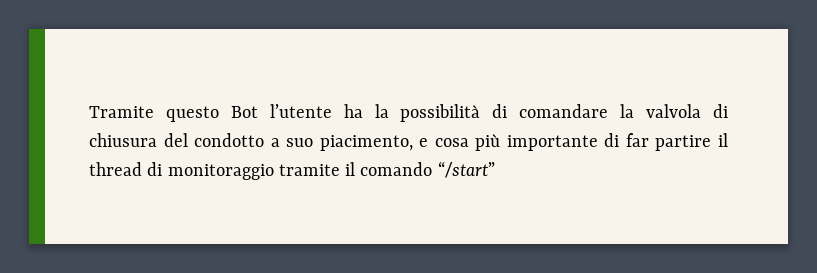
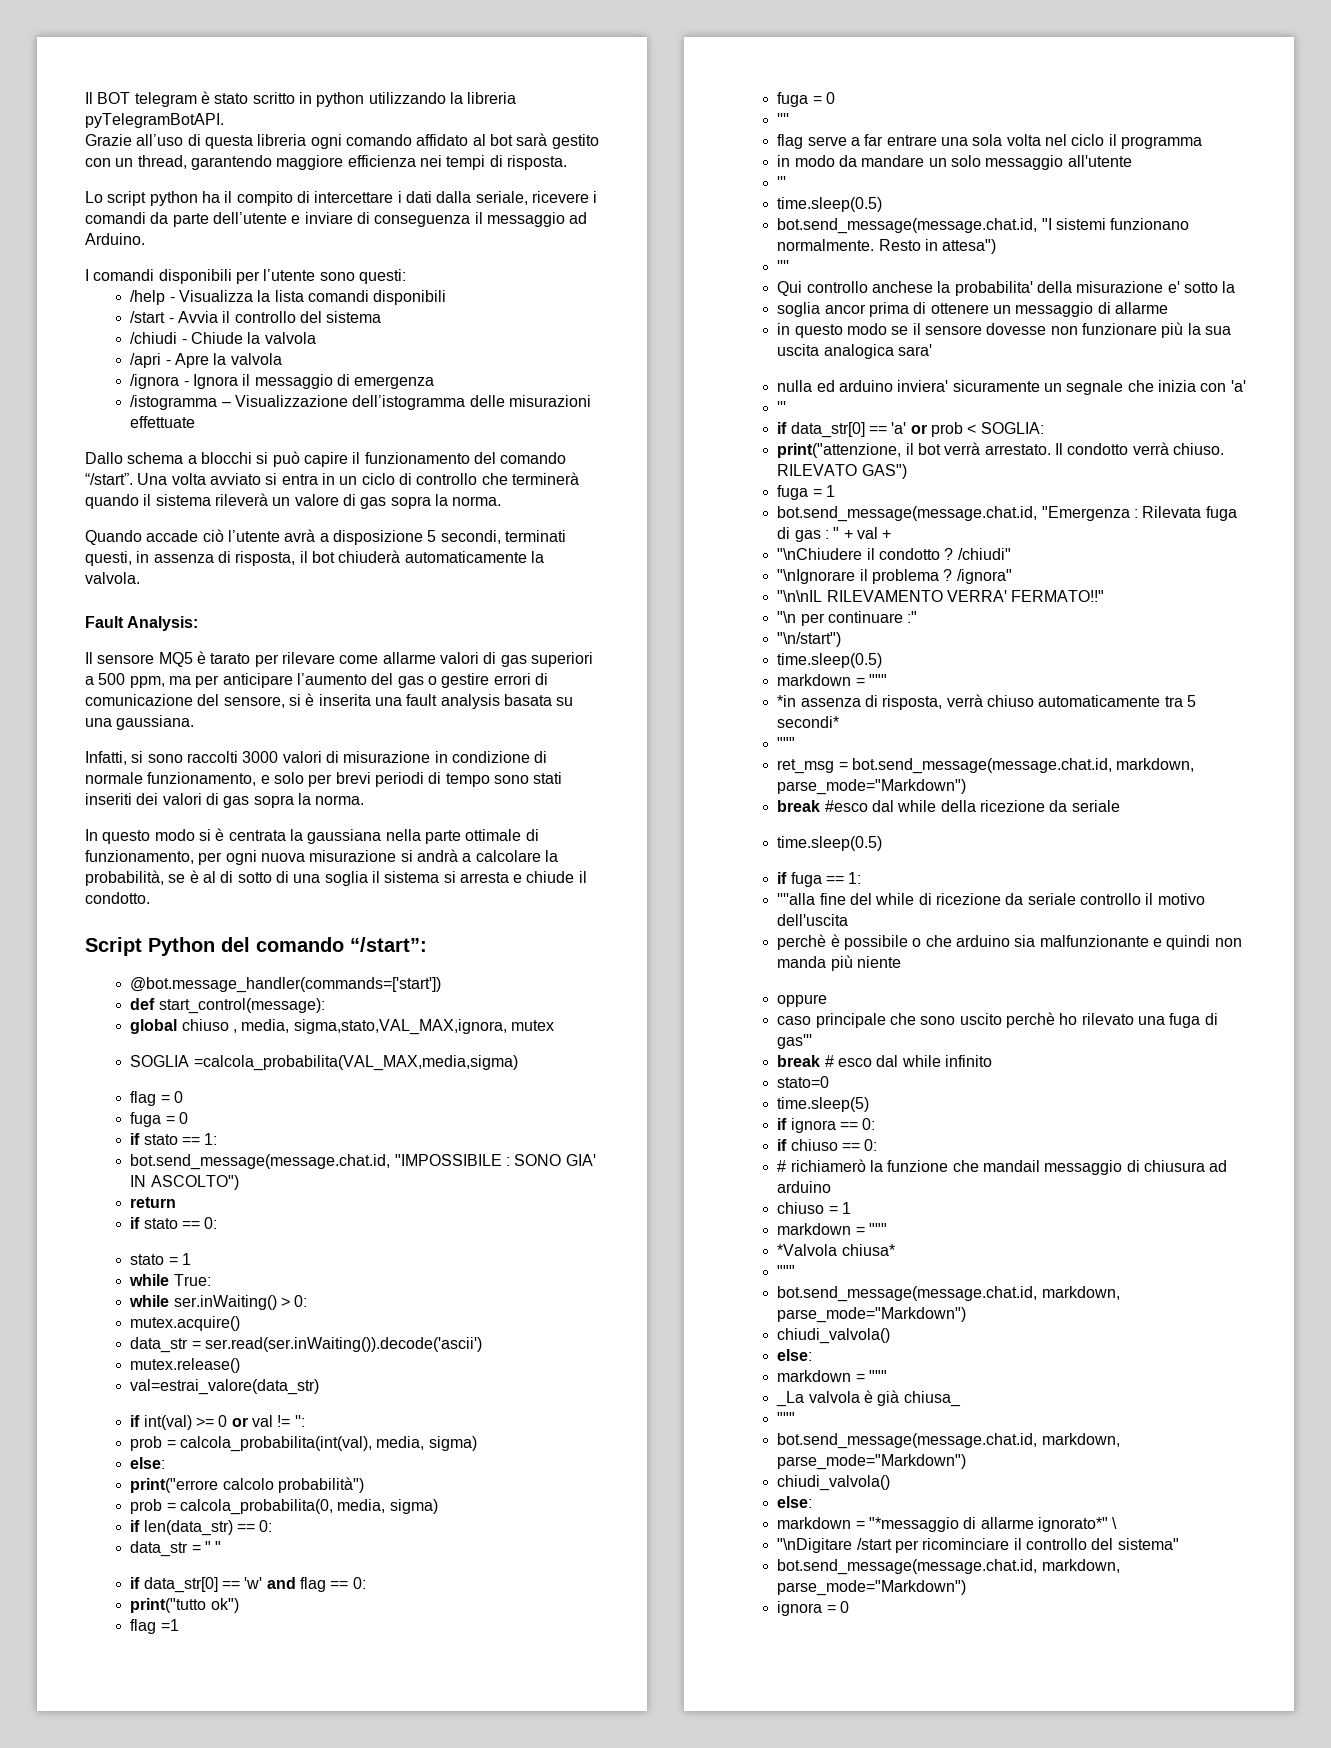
- Tramite questo Bot l’utente ha la possibilità di comandare la valvola di chiusura del condotto a suo piacimento, e cosa più importante di far partire il thread di monitoraggio tramite il comando “/start”
+ Il BOT telegram è stato scritto in python utilizzando la libreria pyTelegramBotAPI.
+ Grazie all’uso di questa libreria ogni comando affidato al bot sarà gestito con un thread, garantendo maggiore efficienza nei tempi di risposta.
+ Lo script python ha il compito di intercettare i dati dalla seriale, ricevere i comandi da parte dell’utente e inviare di conseguenza il messaggio ad Arduino.
+ I comandi disponibili per l’utente sono questi:
+ /help - Visualizza la lista comandi disponibili
+ /start - Avvia il controllo del sistema
+ /chiudi - Chiude la valvola
+ /apri - Apre la valvola
+ /ignora - Ignora il messaggio di emergenza
+ /istogramma – Visualizzazione dell’istogramma delle misurazioni effettuate
+ Dallo schema a blocchi si può capire il funzionamento del comando “/start”. Una volta avviato si entra in un ciclo di controllo che terminerà quando il sistema rileverà un valore di gas sopra la norma.
+ Quando accade ciò l’utente avrà a disposizione 5 secondi, terminati questi, in assenza di risposta, il bot chiuderà automaticamente la valvola.
+ Fault Analysis:
+ Il sensore MQ5 è tarato per rilevare come allarme valori di gas superiori a 500 ppm, ma per anticipare l’aumento del gas o gestire errori di comunicazione del sensore, si è inserita una fault analysis basata su una gaussiana.
+ Infatti, si sono raccolti 3000 valori di misurazione in condizione di normale funzionamento, e solo per brevi periodi di tempo sono stati inseriti dei valori di gas sopra la norma.
+ In questo modo si è centrata la gaussiana nella parte ottimale di funzionamento, per ogni nuova misurazione si andrà a calcolare la probabilità, se è al di sotto di una soglia il sistema si arresta e chiude il condotto.
+ Script Python del comando “/start”:
+ @bot.message_handler(commands=['start'])
+ def start_control(message):
+ global chiuso , media, sigma,stato,VAL_MAX,ignora, mutex
+ SOGLIA =calcola_probabilita(VAL_MAX,media,sigma)
+ flag = 0
+ fuga = 0
+ if stato == 1:
+ bot.send_message(message.chat.id, "IMPOSSIBILE : SONO GIA' IN ASCOLTO")
+ return
+ if stato == 0:
+ stato = 1
+ while True:
+ while ser.inWaiting() > 0:
+ mutex.acquire()
+ data_str = ser.read(ser.inWaiting()).decode('ascii')
+ mutex.release()
+ val=estrai_valore(data_str)
+ if int(val) >= 0 or val != '':
+ prob = calcola_probabilita(int(val), media, sigma)
+ else:
+ print("errore calcolo probabilità")
+ prob = calcola_probabilita(0, media, sigma)
+ if len(data_str) == 0:
+ data_str = " "
+ if data_str[0] == 'w' and flag == 0:
+ print("tutto ok")
+ flag =1
+ fuga = 0
+ ''''
+ flag serve a far entrare una sola volta nel ciclo il programma
+ in modo da mandare un solo messaggio all'utente
+ '''
+ time.sleep(0.5)
+ bot.send_message(message.chat.id, "I sistemi funzionano normalmente. Resto in attesa")
+ ''''
+ Qui controllo anchese la probabilita' della misurazione e' sotto la
+ soglia ancor prima di ottenere un messaggio di allarme
+ in questo modo se il sensore dovesse non funzionare più la sua uscita analogica sara'
+ nulla ed arduino inviera' sicuramente un segnale che inizia con 'a'
+ '''
+ if data_str[0] == 'a' or prob < SOGLIA:
+ print("attenzione, il bot verrà arrestato. Il condotto verrà chiuso. RILEVATO GAS")
+ fuga = 1
+ bot.send_message(message.chat.id, "Emergenza : Rilevata fuga di gas : " + val +
+ "\nChiudere il condotto ? /chiudi"
+ "\nIgnorare il problema ? /ignora"
+ "\n\nIL RILEVAMENTO VERRA' FERMATO!!"
+ "\n per continuare :"
+ "\n/start")
+ time.sleep(0.5)
+ markdown = """
+ *in assenza di risposta, verrà chiuso automaticamente tra 5 secondi*
+ """
+ ret_msg = bot.send_message(message.chat.id, markdown, parse_mode="Markdown")
+ break #esco dal while della ricezione da seriale
+ time.sleep(0.5)
+ if fuga == 1:
+ ''''alla fine del while di ricezione da seriale controllo il motivo dell'uscita
+ perchè è possibile o che arduino sia malfunzionante e quindi non manda più niente
+ oppure
+ caso principale che sono uscito perchè ho rilevato una fuga di gas'''
+ break # esco dal while infinito
+ stato=0
+ time.sleep(5)
+ if ignora == 0:
+ if chiuso == 0:
+ # richiamerò la funzione che mandail messaggio di chiusura ad arduino
+ chiuso = 1
+ markdown = """
+ *Valvola chiusa*
+ """
+ bot.send_message(message.chat.id, markdown, parse_mode="Markdown")
+ chiudi_valvola()
+ else:
+ markdown = """
+ _La valvola è già chiusa_
+ """
+ bot.send_message(message.chat.id, markdown, parse_mode="Markdown")
+ chiudi_valvola()
+ else:
+ markdown = "*messaggio di allarme ignorato*" \
+ "\nDigitare /start per ricominciare il controllo del sistema"
+ bot.send_message(message.chat.id, markdown, parse_mode="Markdown")
+ ignora = 0

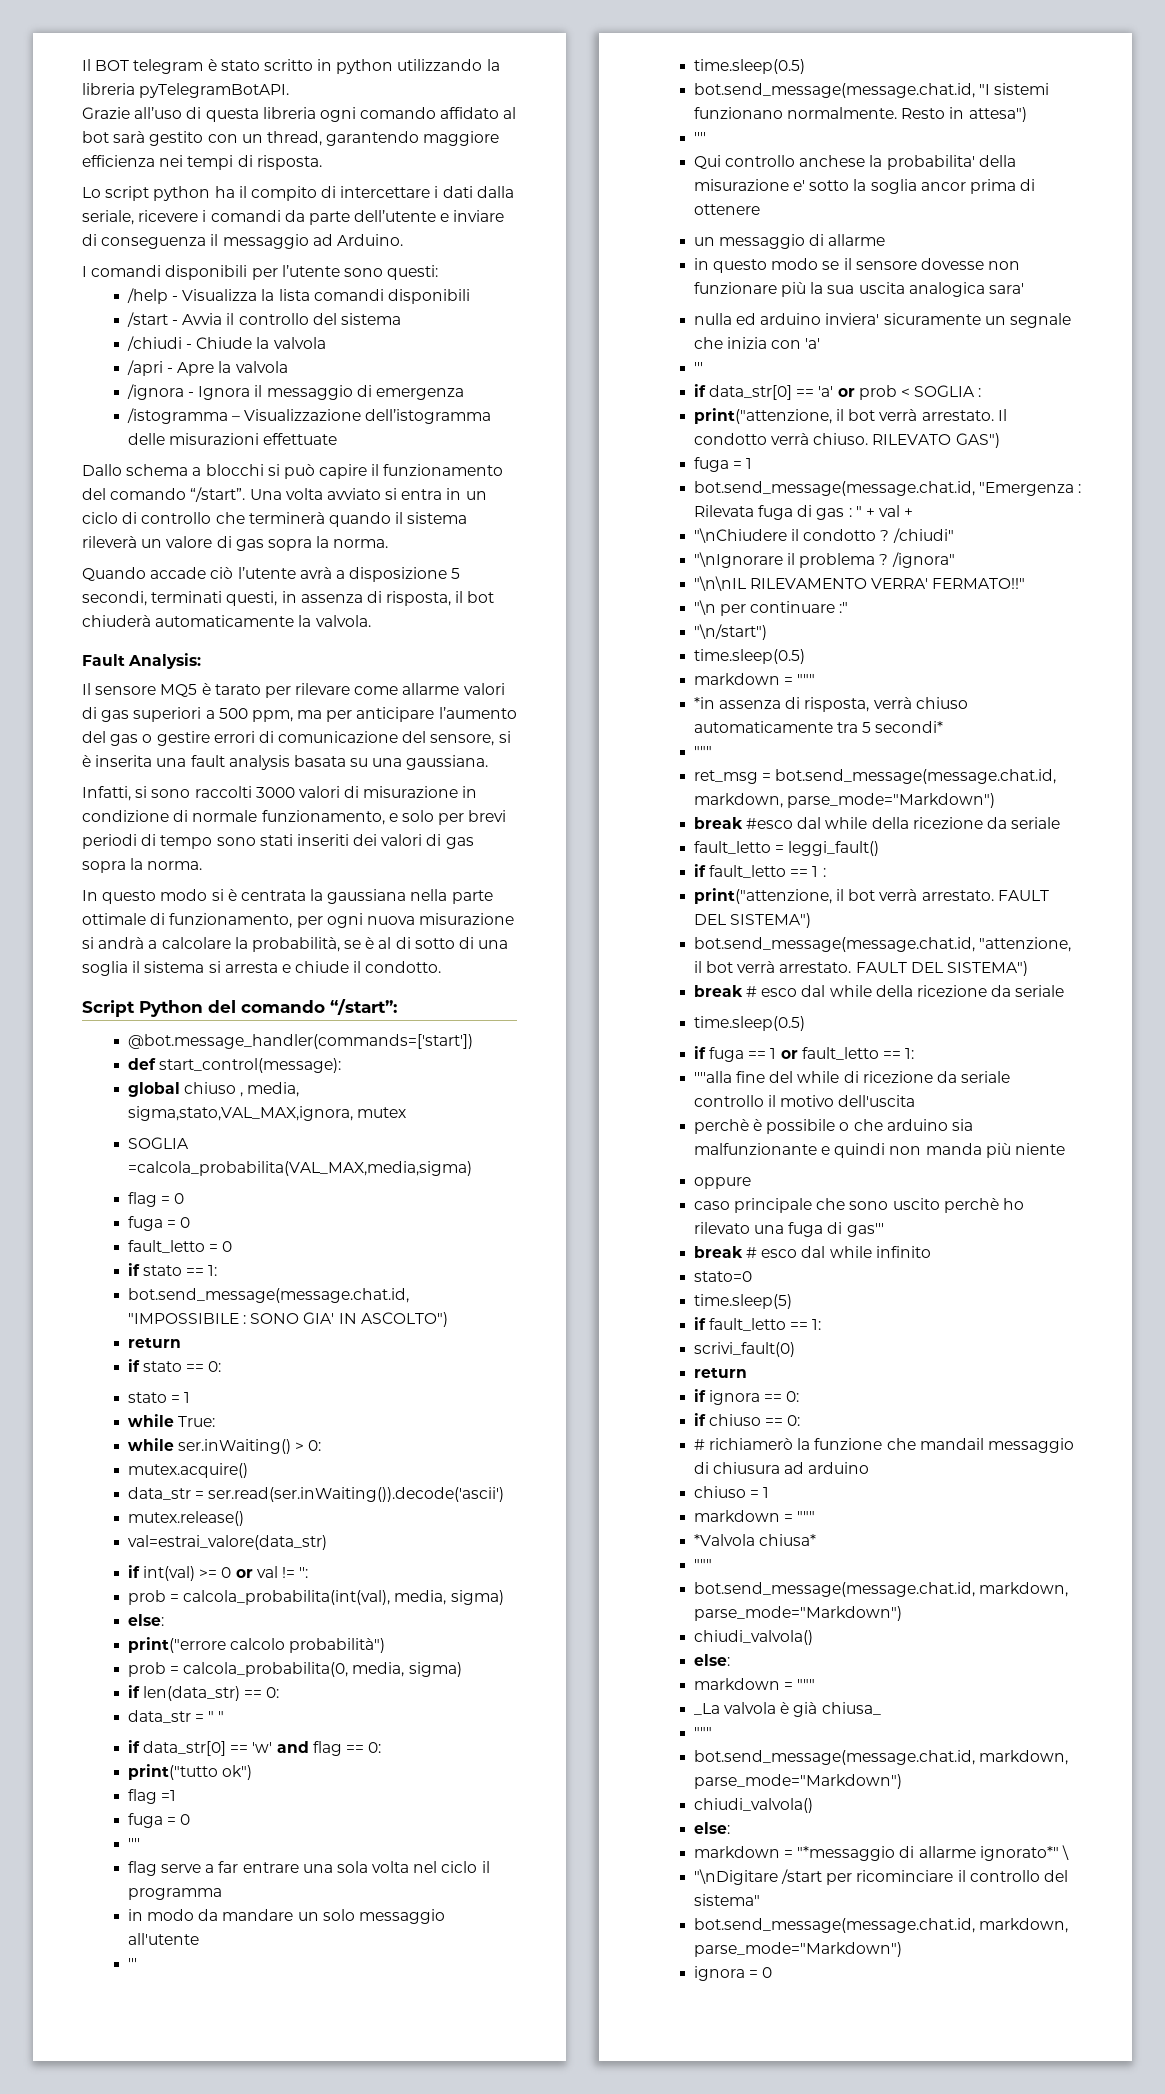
+ fault_letto = 0
- Qui controllo anchese la probabilita' della misurazione e' sotto la
- soglia ancor prima di ottenere un messaggio di allarme
+ Qui controllo anchese la probabilita' della misurazione e' sotto la soglia ancor prima di ottenere
+ un messaggio di allarme
- if data_str[0] == 'a' or prob < SOGLIA:
+ if data_str[0] == 'a' or prob < SOGLIA :
+ fault_letto = leggi_fault()
+ if fault_letto == 1 :
+ print("attenzione, il bot verrà arrestato. FAULT DEL SISTEMA")
+ bot.send_message(message.chat.id, "attenzione, il bot verrà arrestato. FAULT DEL SISTEMA")
+ break # esco dal while della ricezione da seriale
- if fuga == 1:
+ if fuga == 1 or fault_letto == 1:
+ if fault_letto == 1:
+ scrivi_fault(0)
+ return

